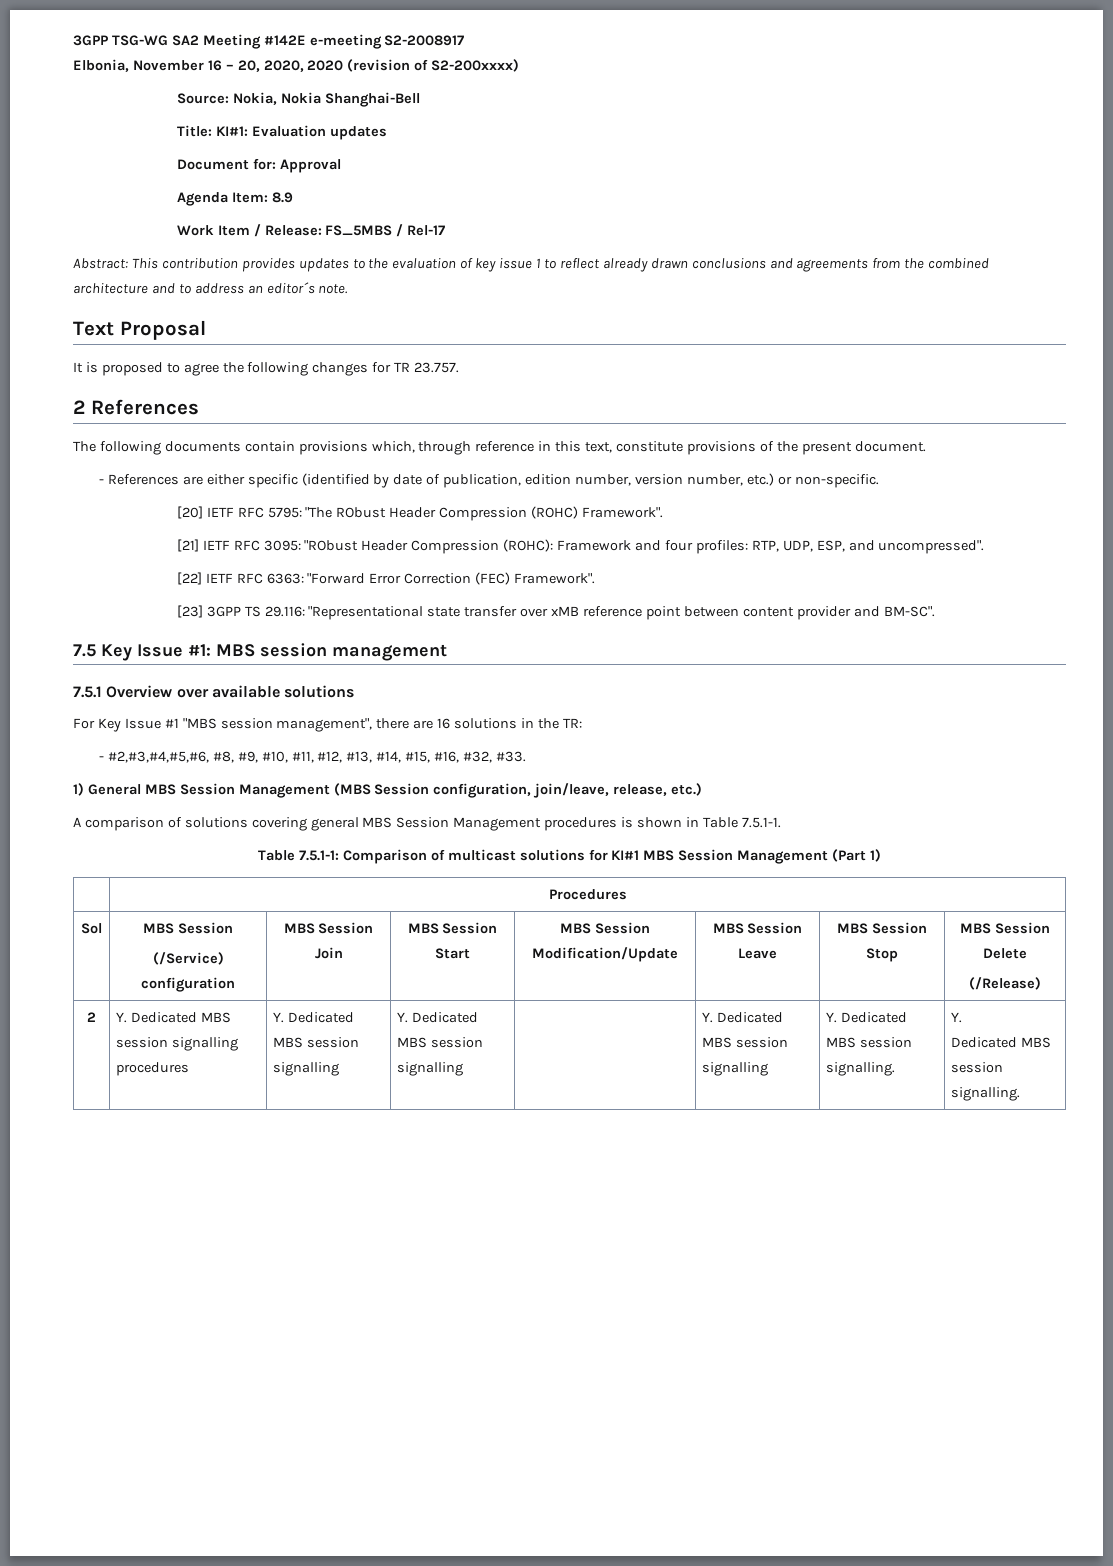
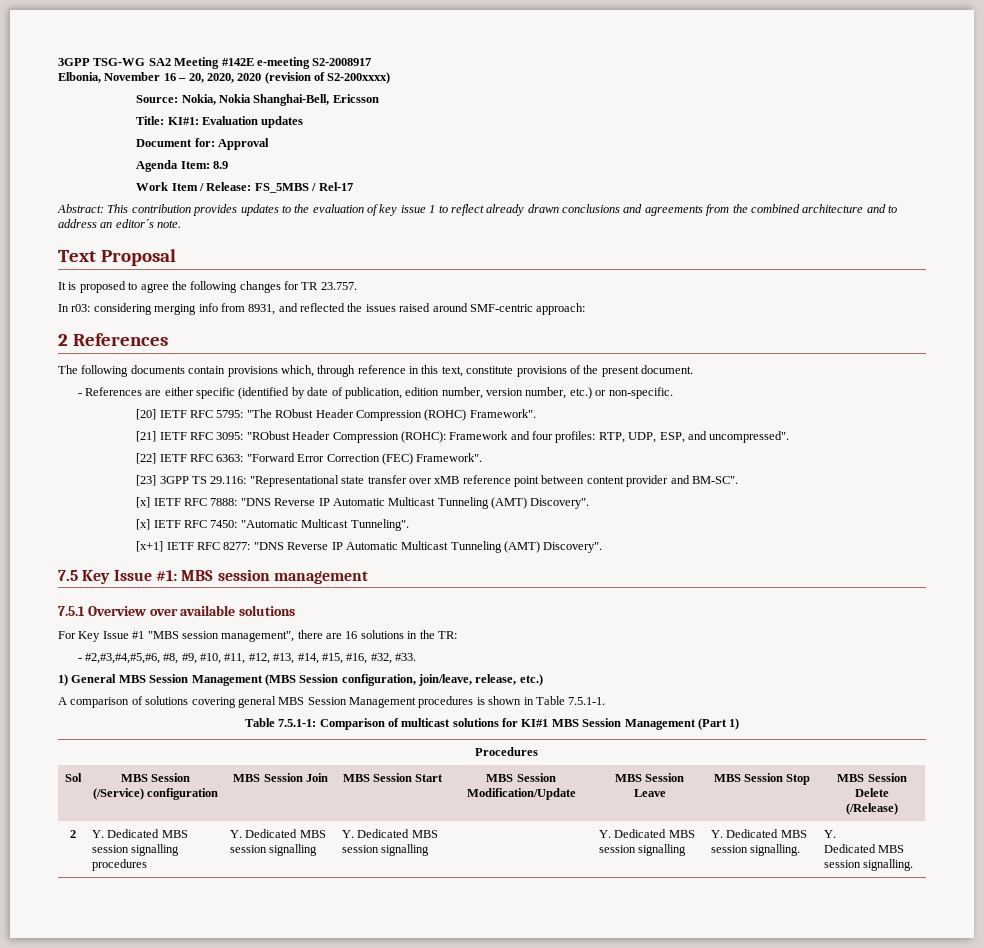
- Source: Nokia, Nokia Shanghai-Bell
+ Source: Nokia, Nokia Shanghai-Bell, Ericsson
+ In r03: considering merging info from 8931, and reflected the issues raised around SMF-centric approach:
+ [x] IETF RFC 7888: "DNS Reverse IP Automatic Multicast Tunneling (AMT) Discovery".
+ [x] IETF RFC 7450: "Automatic Multicast Tunneling".
+ [x+1] IETF RFC 8277: "DNS Reverse IP Automatic Multicast Tunneling (AMT) Discovery".

